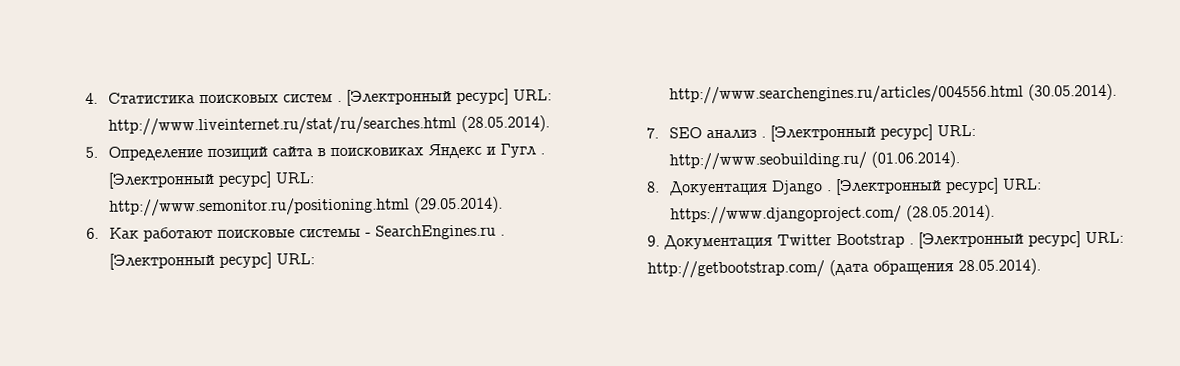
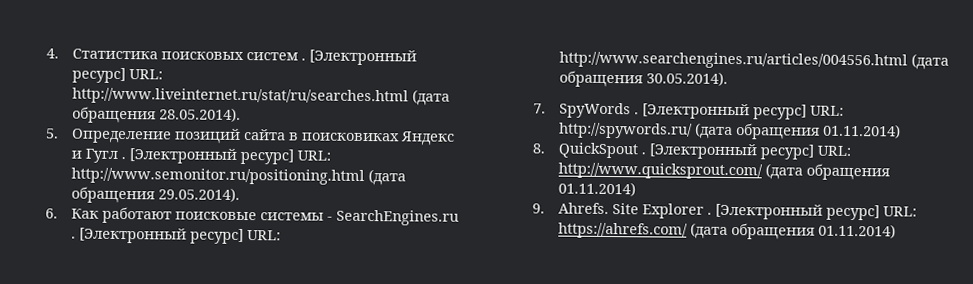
- [Электронный ресурс] URL: http://www.liveinternet.ru/stat/ru/searches.html (28.05.2014).
+ [Электронный ресурс] URL: http://www.liveinternet.ru/stat/ru/searches.html (дата обращения 28.05.2014).
- [Электронный ресурс] URL: http://www.semonitor.ru/positioning.html (29.05.2014).
+ [Электронный ресурс] URL: http://www.semonitor.ru/positioning.html (дата обращения 29.05.2014).
- [Электронный ресурс] URL: http://www.searchengines.ru/articles/004556.html (30.05.2014).
+ [Электронный ресурс] URL: http://www.searchengines.ru/articles/004556.html (дата обращения 30.05.2014).
- 7. SEO анализ . [Электронный ресурс] URL: http://www.seobuilding.ru/ (01.06.2014).
+ 7. SpyWords . [Электронный ресурс] URL: http://spywords.ru/ (дата обращения 01.11.2014)
- 8. Докуентация Django . [Электронный ресурс] URL: https://www.djangoproject.com/ (28.05.2014).
- 9. Документация Twitter Bootstrap . [Электронный ресурс] URL: http://getbootstrap.com/ (дата обращения 28.05.2014).
+ 8. QuickSpout . [Электронный ресурс] URL: http://www.quicksprout.com/ (дата обращения 01.11.2014)
+ 9. Ahrefs. Site Explorer . [Электронный ресурс] URL: https://ahrefs.com/ (дата обращения 01.11.2014)

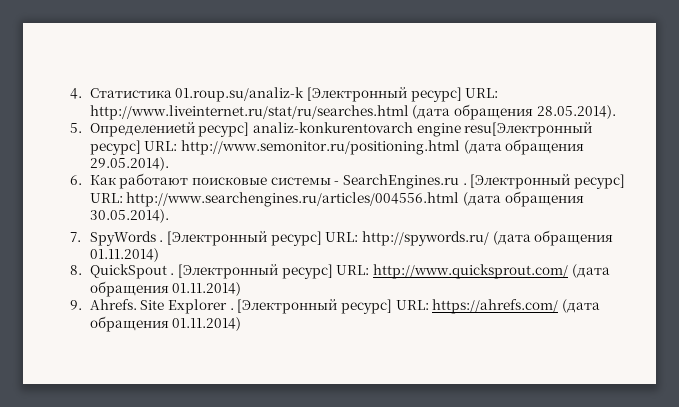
- 4. Статистика поисковых систем . [Электронный ресурс] URL: http://www.liveinternet.ru/stat/ru/searches.html (дата обращения 28.05.2014).
+ 4. Статистика 01.roup.su/analiz-k [Электронный ресурс] URL: http://www.liveinternet.ru/stat/ru/searches.html (дата обращения 28.05.2014).
- 5. Определение позиций сайта в поисковиках Яндекс и Гугл . [Электронный ресурс] URL: http://www.semonitor.ru/positioning.html (дата обращения 29.05.2014).
+ 5. Определениеtй ресурс] analiz-konkurentovarch engine resu[Электронный ресурс] URL: http://www.semonitor.ru/positioning.html (дата обращения 29.05.2014).

